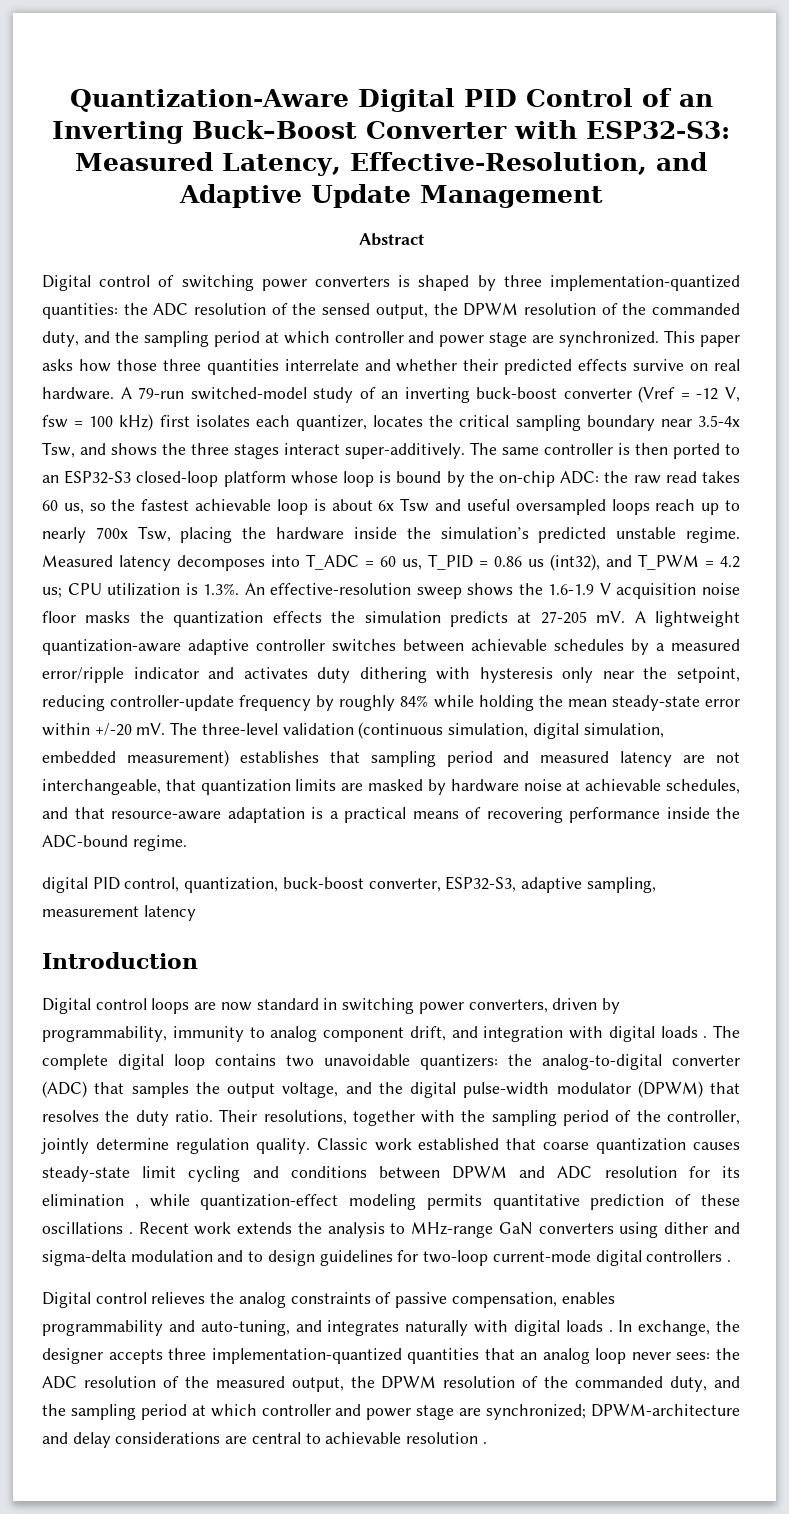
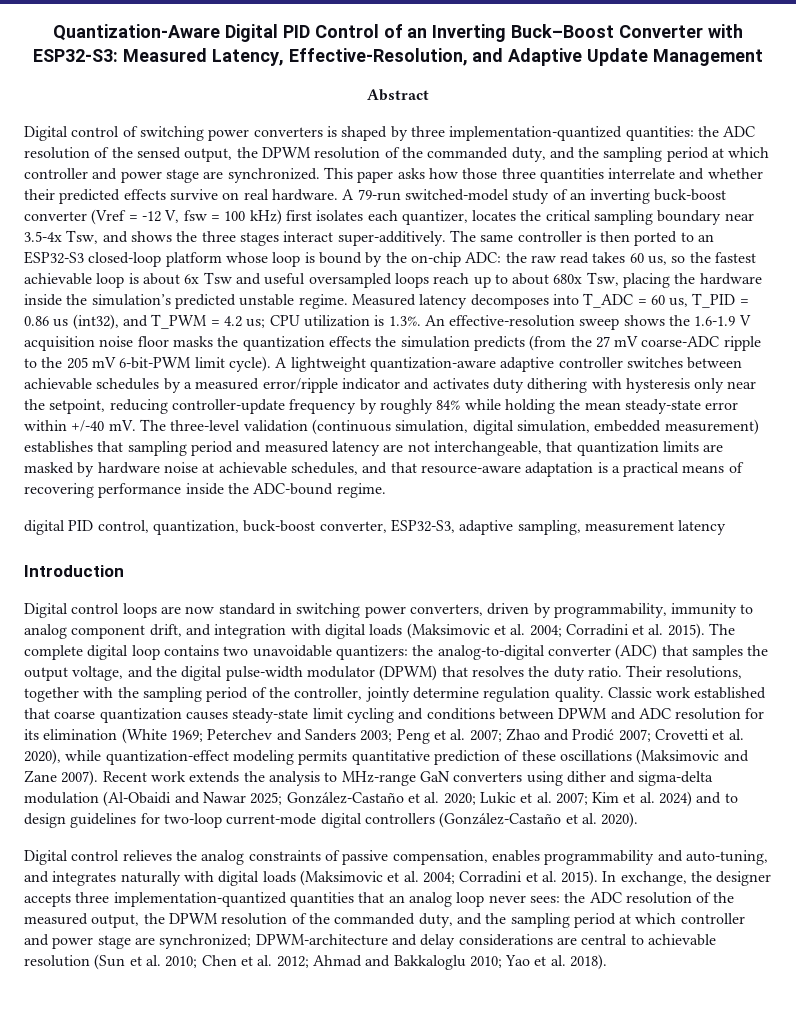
- The same controller is then ported to an ESP32-S3 closed-loop platform whose loop is bound by the on-chip ADC: the raw read takes 60 us, so the fastest achievable loop is about 6x Tsw and useful oversampled loops reach up to nearly 700x Tsw, placing the hardware inside the simulation’s predicted unstable regime.
+ The same controller is then ported to an ESP32-S3 closed-loop platform whose loop is bound by the on-chip ADC: the raw read takes 60 us, so the fastest achievable loop is about 6x Tsw and useful oversampled loops reach up to about 680x Tsw, placing the hardware inside the simulation’s predicted unstable regime.
- Measured latency decomposes into T_ADC = 60 us, T_PID = 0.86 us (int32), and T_PWM = 4.2 us; CPU utilization is 1.3%. An effective-resolution sweep shows the 1.6-1.9 V acquisition noise floor masks the quantization effects the simulation predicts at 27-205 mV.
+ Measured latency decomposes into T_ADC = 60 us, T_PID = 0.86 us (int32), and T_PWM = 4.2 us; CPU utilization is 1.3%. An effective-resolution sweep shows the 1.6-1.9 V acquisition noise floor masks the quantization effects the simulation predicts (from the 27 mV coarse-ADC ripple to the 205 mV 6-bit-PWM limit cycle).
- A lightweight quantization-aware adaptive controller switches between achievable schedules by a measured error/ripple indicator and activates duty dithering with hysteresis only near the setpoint, reducing controller-update frequency by roughly 84% while holding the mean steady-state error within +/-20 mV.
+ A lightweight quantization-aware adaptive controller switches between achievable schedules by a measured error/ripple indicator and activates duty dithering with hysteresis only near the setpoint, reducing controller-update frequency by roughly 84% while holding the mean steady-state error within +/-40 mV.
- Digital control loops are now standard in switching power converters, driven by programmability, immunity to analog component drift, and integration with digital loads .
+ Digital control loops are now standard in switching power converters, driven by programmability, immunity to analog component drift, and integration with digital loads (Maksimovic et al. 2004; Corradini et al. 2015).
- Classic work established that coarse quantization causes steady-state limit cycling and conditions between DPWM and ADC resolution for its elimination , while quantization-effect modeling permits quantitative prediction of these oscillations .
+ Classic work established that coarse quantization causes steady-state limit cycling and conditions between DPWM and ADC resolution for its elimination (White 1969; Peterchev and Sanders 2003; Peng et al. 2007; Zhao and Prodić 2007; Crovetti et al. 2020), while quantization-effect modeling permits quantitative prediction of these oscillations (Maksimovic and Zane 2007).
- Recent work extends the analysis to MHz-range GaN converters using dither and sigma-delta modulation and to design guidelines for two-loop current-mode digital controllers .
+ Recent work extends the analysis to MHz-range GaN converters using dither and sigma-delta modulation (Al-Obaidi and Nawar 2025; González-Castaño et al. 2020; Lukic et al. 2007; Kim et al. 2024) and to design guidelines for two-loop current-mode digital controllers (González-Castaño et al. 2020).
- Digital control relieves the analog constraints of passive compensation, enables programmability and auto-tuning, and integrates naturally with digital loads .
+ Digital control relieves the analog constraints of passive compensation, enables programmability and auto-tuning, and integrates naturally with digital loads (Maksimovic et al. 2004; Corradini et al. 2015).
- In exchange, the designer accepts three implementation-quantized quantities that an analog loop never sees: the ADC resolution of the measured output, the DPWM resolution of the commanded duty, and the sampling period at which controller and power stage are synchronized; DPWM-architecture and delay considerations are central to achievable resolution .
+ In exchange, the designer accepts three implementation-quantized quantities that an analog loop never sees: the ADC resolution of the measured output, the DPWM resolution of the commanded duty, and the sampling period at which controller and power stage are synchronized; DPWM-architecture and delay considerations are central to achievable resolution (Sun et al. 2010; Chen et al. 2012; Ahmad and Bakkaloglu 2010; Yao et al. 2018).

